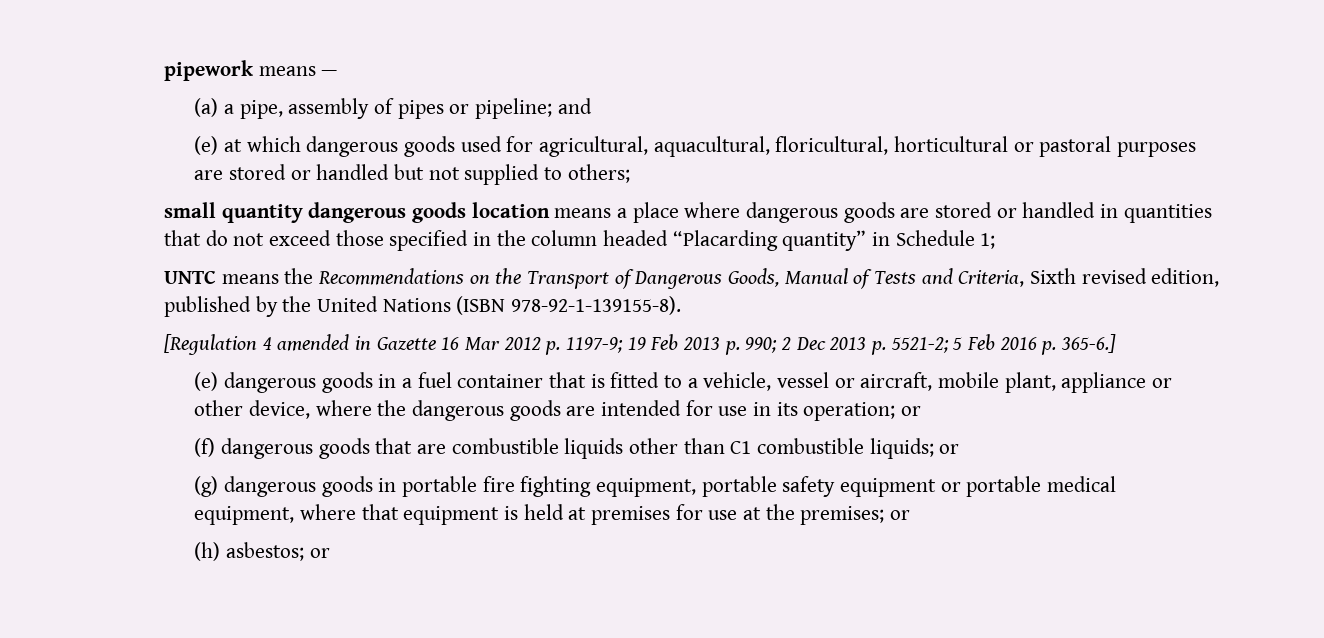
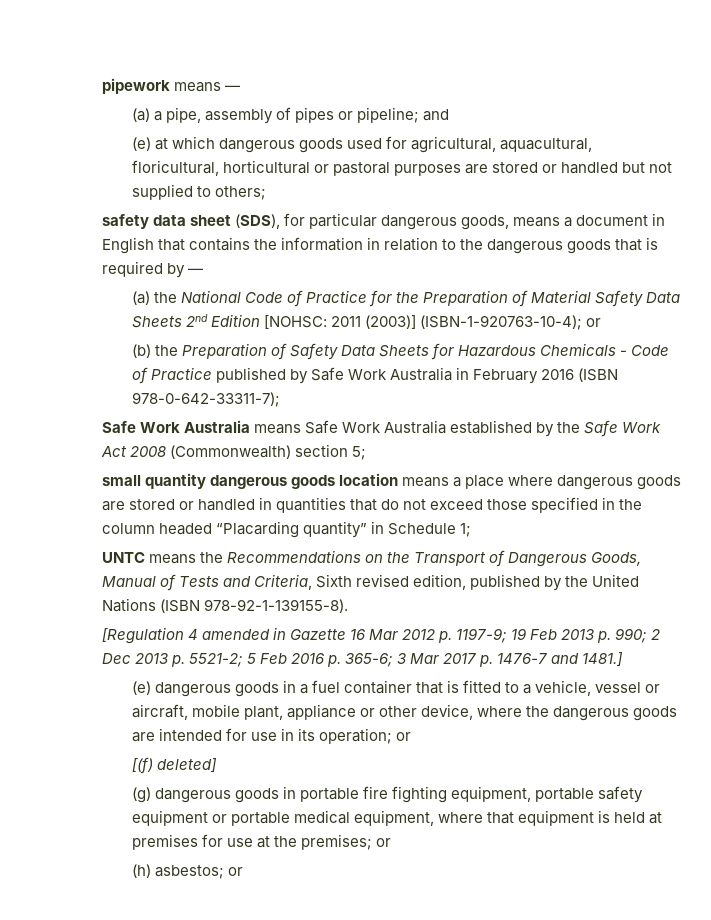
+ safety data sheet (SDS), for particular dangerous goods, means a document in English that contains the information in relation to the dangerous goods that is required by —
+ (a) the National Code of Practice for the Preparation of Material Safety Data Sheets 2nd Edition [NOHSC: 2011 (2003)] (ISBN-1-920763-10-4); or
+ (b) the Preparation of Safety Data Sheets for Hazardous Chemicals - Code of Practice published by Safe Work Australia in February 2016 (ISBN 978-0-642-33311-7);
+ Safe Work Australia means Safe Work Australia established by the Safe Work Act 2008 (Commonwealth) section 5;
- [Regulation 4 amended in Gazette 16 Mar 2012 p. 1197-9; 19 Feb 2013 p. 990; 2 Dec 2013 p. 5521-2; 5 Feb 2016 p. 365-6.]
+ [Regulation 4 amended in Gazette 16 Mar 2012 p. 1197-9; 19 Feb 2013 p. 990; 2 Dec 2013 p. 5521-2; 5 Feb 2016 p. 365-6; 3 Mar 2017 p. 1476-7 and 1481.]
- (f) dangerous goods that are combustible liquids other than C1 combustible liquids; or
+ [(f) deleted]

